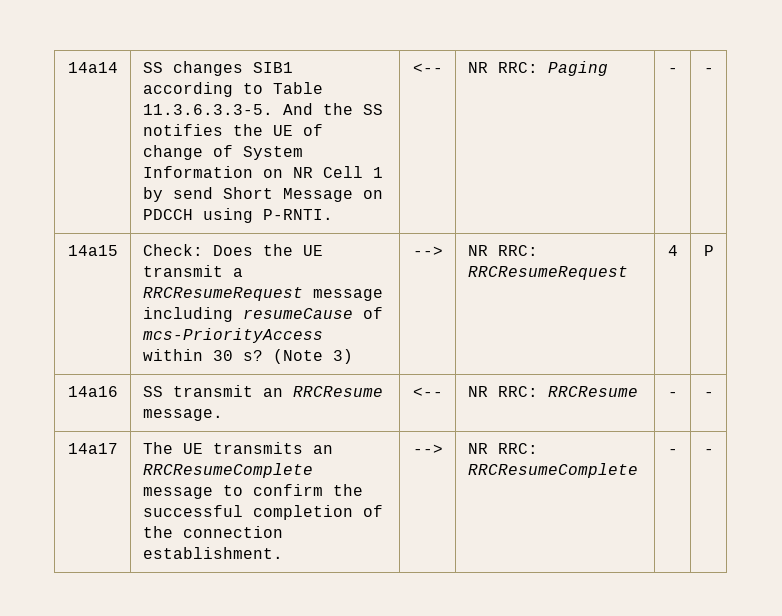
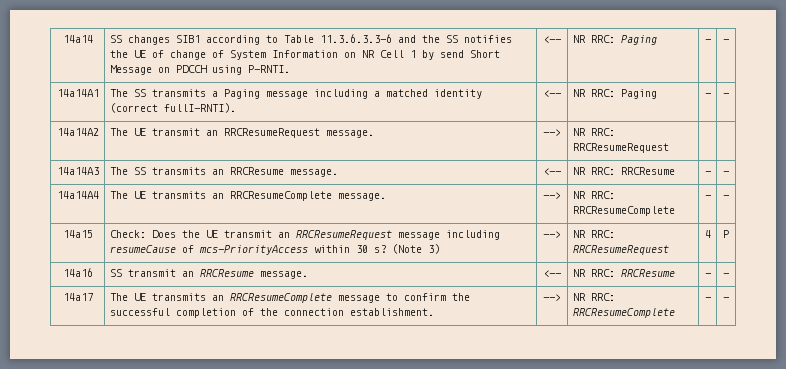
- 14a14 | SS changes SIB1 according to Table 11.3.6.3.3-5. And the SS notifies the UE of change of System Information on NR Cell 1 by send Short Message on PDCCH using P-RNTI. | <-- | NR RRC: Paging | - | -
+ 14a14 | SS changes SIB1 according to Table 11.3.6.3.3-6 and the SS notifies the UE of change of System Information on NR Cell 1 by send Short Message on PDCCH using P-RNTI. | <-- | NR RRC: Paging | - | -
+ 14a14A1 | The SS transmits a Paging message including a matched identity (correct fullI-RNTI). | <-- | NR RRC: Paging | - | -
+ 14a14A2 | The UE transmit an RRCResumeRequest message. | --> | NR RRC: RRCResumeRequest | |
+ 14a14A3 | The SS transmits an RRCResume message. | <-- | NR RRC: RRCResume | - | -
+ 14a14A4 | The UE transmits an RRCResumeComplete message. | --> | NR RRC: RRCResumeComplete | - | -
- 14a15 | Check: Does the UE transmit a RRCResumeRequest message including resumeCause of mcs-PriorityAccess within 30 s? (Note 3) | --> | NR RRC: RRCResumeRequest | 4 | P
+ 14a15 | Check: Does the UE transmit an RRCResumeRequest message including resumeCause of mcs-PriorityAccess within 30 s? (Note 3) | --> | NR RRC: RRCResumeRequest | 4 | P

